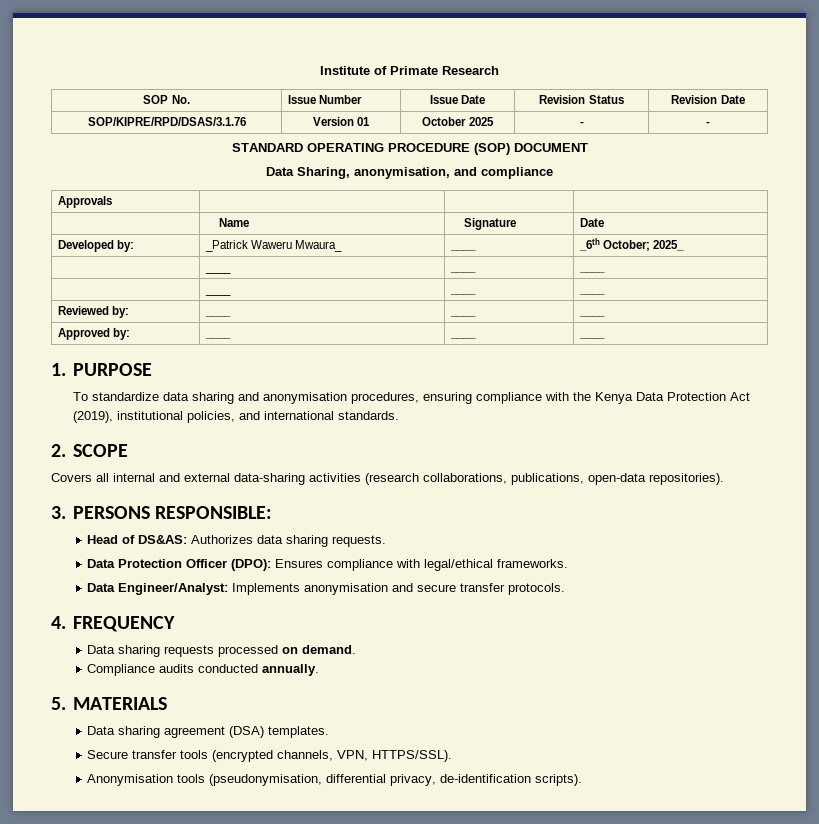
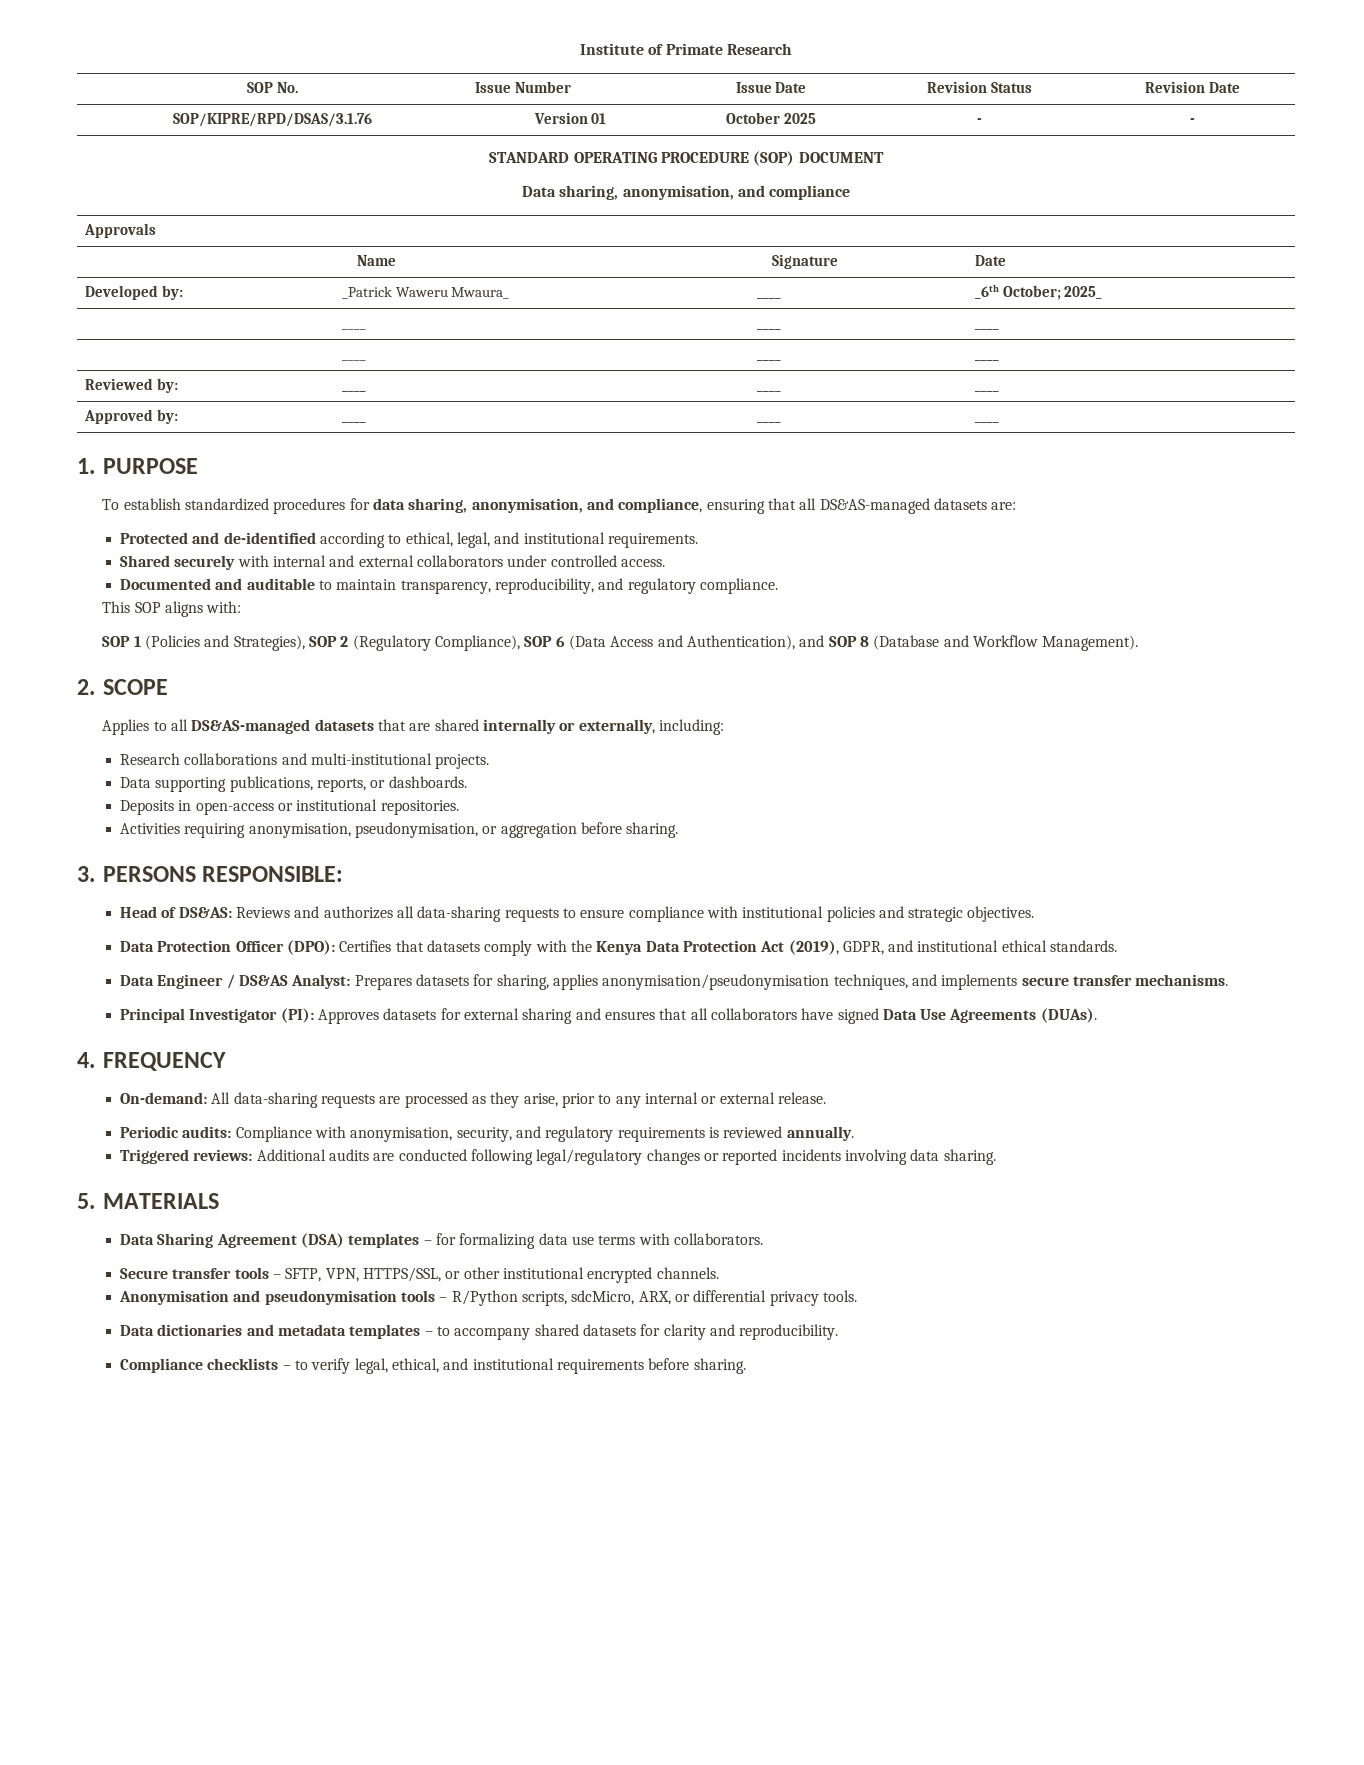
- Data Sharing, anonymisation, and compliance
+ Data sharing, anonymisation, and compliance
- To standardize data sharing and anonymisation procedures, ensuring compliance with the Kenya Data Protection Act (2019), institutional policies, and international standards.
+ To establish standardized procedures for data sharing, anonymisation, and compliance, ensuring that all DS&AS-managed datasets are:
+ Protected and de-identified according to ethical, legal, and institutional requirements.
+ Shared securely with internal and external collaborators under controlled access.
+ Documented and auditable to maintain transparency, reproducibility, and regulatory compliance.
+ This SOP aligns with:
+ SOP 1 (Policies and Strategies), SOP 2 (Regulatory Compliance), SOP 6 (Data Access and Authentication), and SOP 8 (Database and Workflow Management).
  2. SCOPE
- Covers all internal and external data-sharing activities (research collaborations, publications, open-data repositories).
+ Applies to all DS&AS-managed datasets that are shared internally or externally, including:
+ Research collaborations and multi-institutional projects.
+ Data supporting publications, reports, or dashboards.
+ Deposits in open-access or institutional repositories.
+ Activities requiring anonymisation, pseudonymisation, or aggregation before sharing.
- Head of DS&AS: Authorizes data sharing requests.
- Data Protection Officer (DPO): Ensures compliance with legal/ethical frameworks.
- Data Engineer/Analyst: Implements anonymisation and secure transfer protocols.
+ Head of DS&AS: Reviews and authorizes all data-sharing requests to ensure compliance with institutional policies and strategic objectives.
+ Data Protection Officer (DPO): Certifies that datasets comply with the Kenya Data Protection Act (2019), GDPR, and institutional ethical standards.
+ Data Engineer / DS&AS Analyst: Prepares datasets for sharing, applies anonymisation/pseudonymisation techniques, and implements secure transfer mechanisms.
+ Principal Investigator (PI): Approves datasets for external sharing and ensures that all collaborators have signed Data Use Agreements (DUAs).
  4. FREQUENCY
- Data sharing requests processed on demand.
- Compliance audits conducted annually.
+ On-demand: All data-sharing requests are processed as they arise, prior to any internal or external release.
+ Periodic audits: Compliance with anonymisation, security, and regulatory requirements is reviewed annually.
+ Triggered reviews: Additional audits are conducted following legal/regulatory changes or reported incidents involving data sharing.
  5. MATERIALS
- Data sharing agreement (DSA) templates.
- Secure transfer tools (encrypted channels, VPN, HTTPS/SSL).
- Anonymisation tools (pseudonymisation, differential privacy, de-identification scripts).
+ Data Sharing Agreement (DSA) templates – for formalizing data use terms with collaborators.
+ Secure transfer tools – SFTP, VPN, HTTPS/SSL, or other institutional encrypted channels.
+ Anonymisation and pseudonymisation tools – R/Python scripts, sdcMicro, ARX, or differential privacy tools.
+ Data dictionaries and metadata templates – to accompany shared datasets for clarity and reproducibility.
+ Compliance checklists – to verify legal, ethical, and institutional requirements before sharing.

